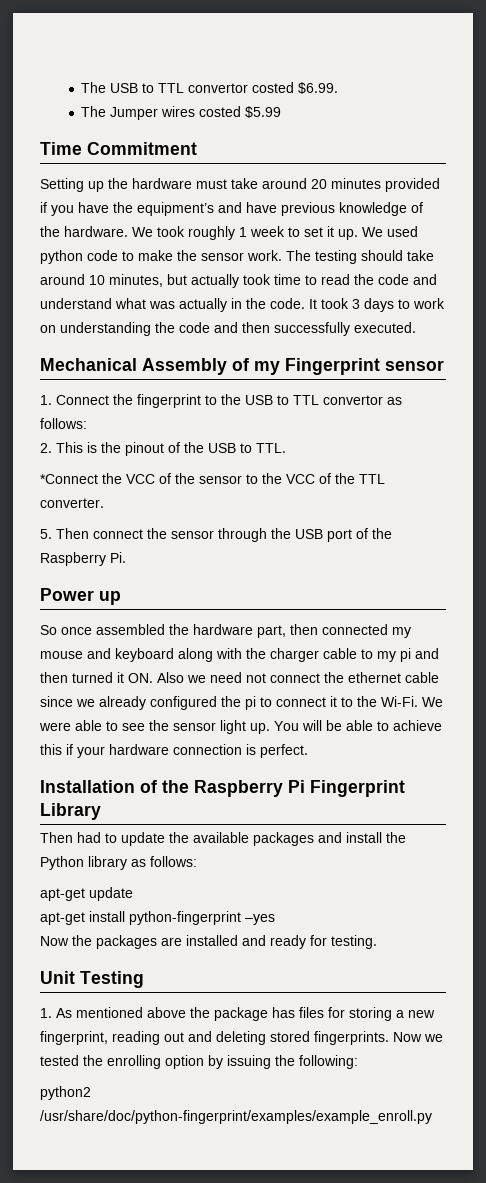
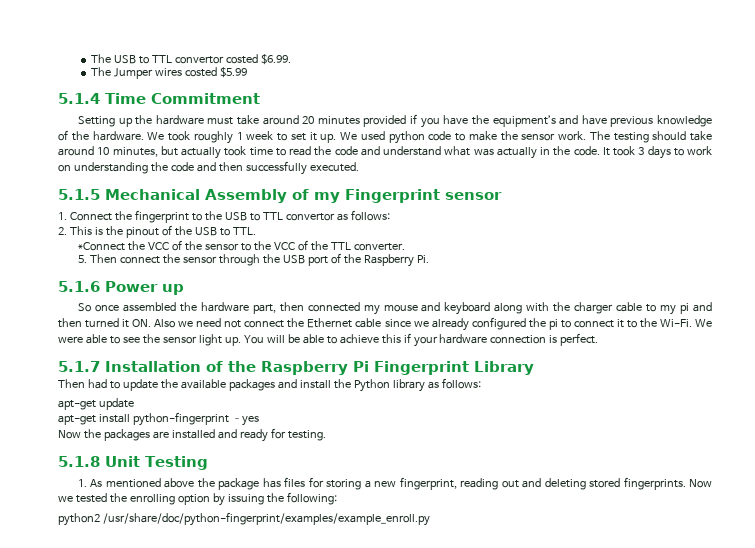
- Time Commitment
+ 5.1.4 Time Commitment
- Mechanical Assembly of my Fingerprint sensor
+ 5.1.5 Mechanical Assembly of my Fingerprint sensor
- Power up
+ 5.1.6 Power up
- So once assembled the hardware part, then connected my mouse and keyboard along with the charger cable to my pi and then turned it ON. Also we need not connect the ethernet cable since we already configured the pi to connect it to the Wi-Fi.
+ So once assembled the hardware part, then connected my mouse and keyboard along with the charger cable to my pi and then turned it ON. Also we need not connect the Ethernet cable since we already configured the pi to connect it to the Wi-Fi.
- Installation of the Raspberry Pi Fingerprint Library
+ 5.1.7 Installation of the Raspberry Pi Fingerprint Library
- Unit Testing
+ 5.1.8 Unit Testing

